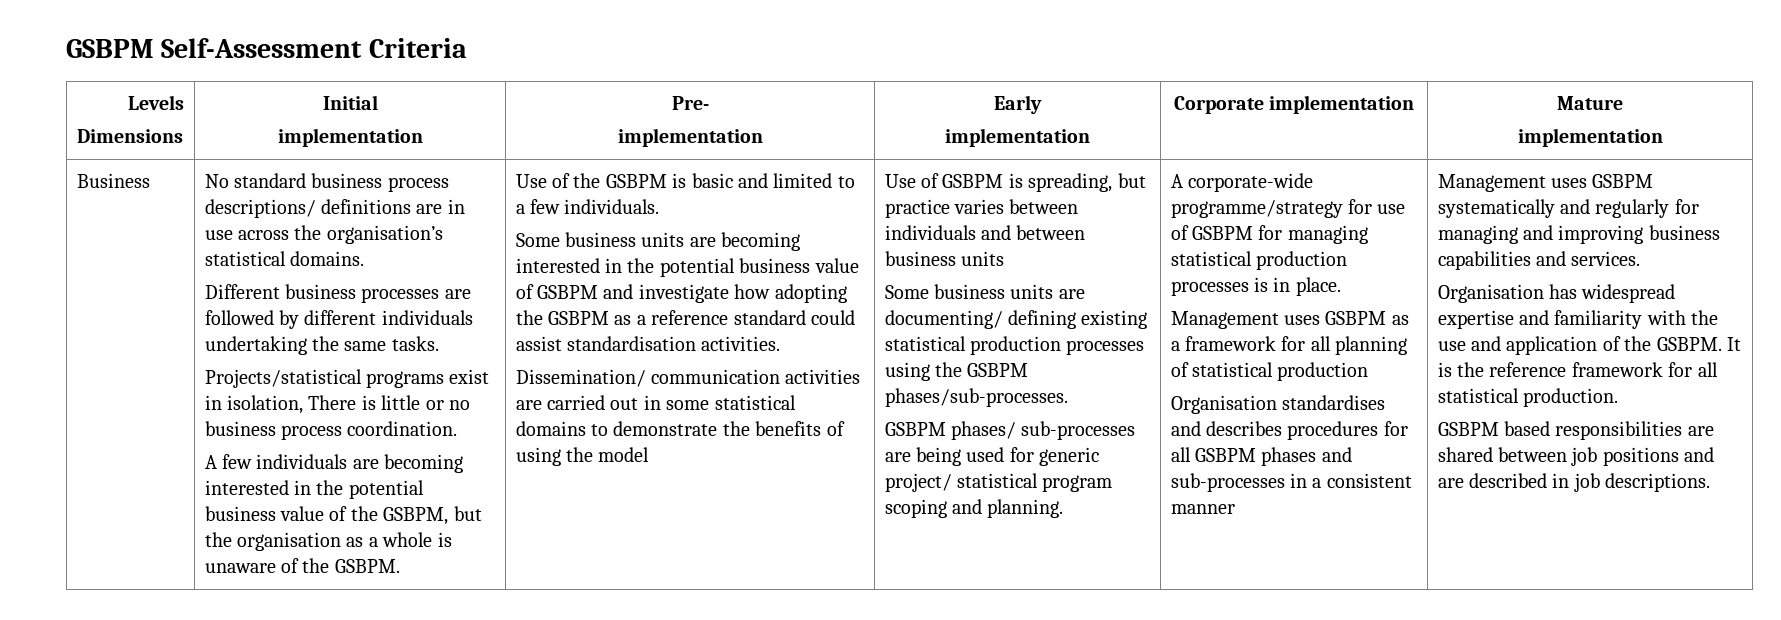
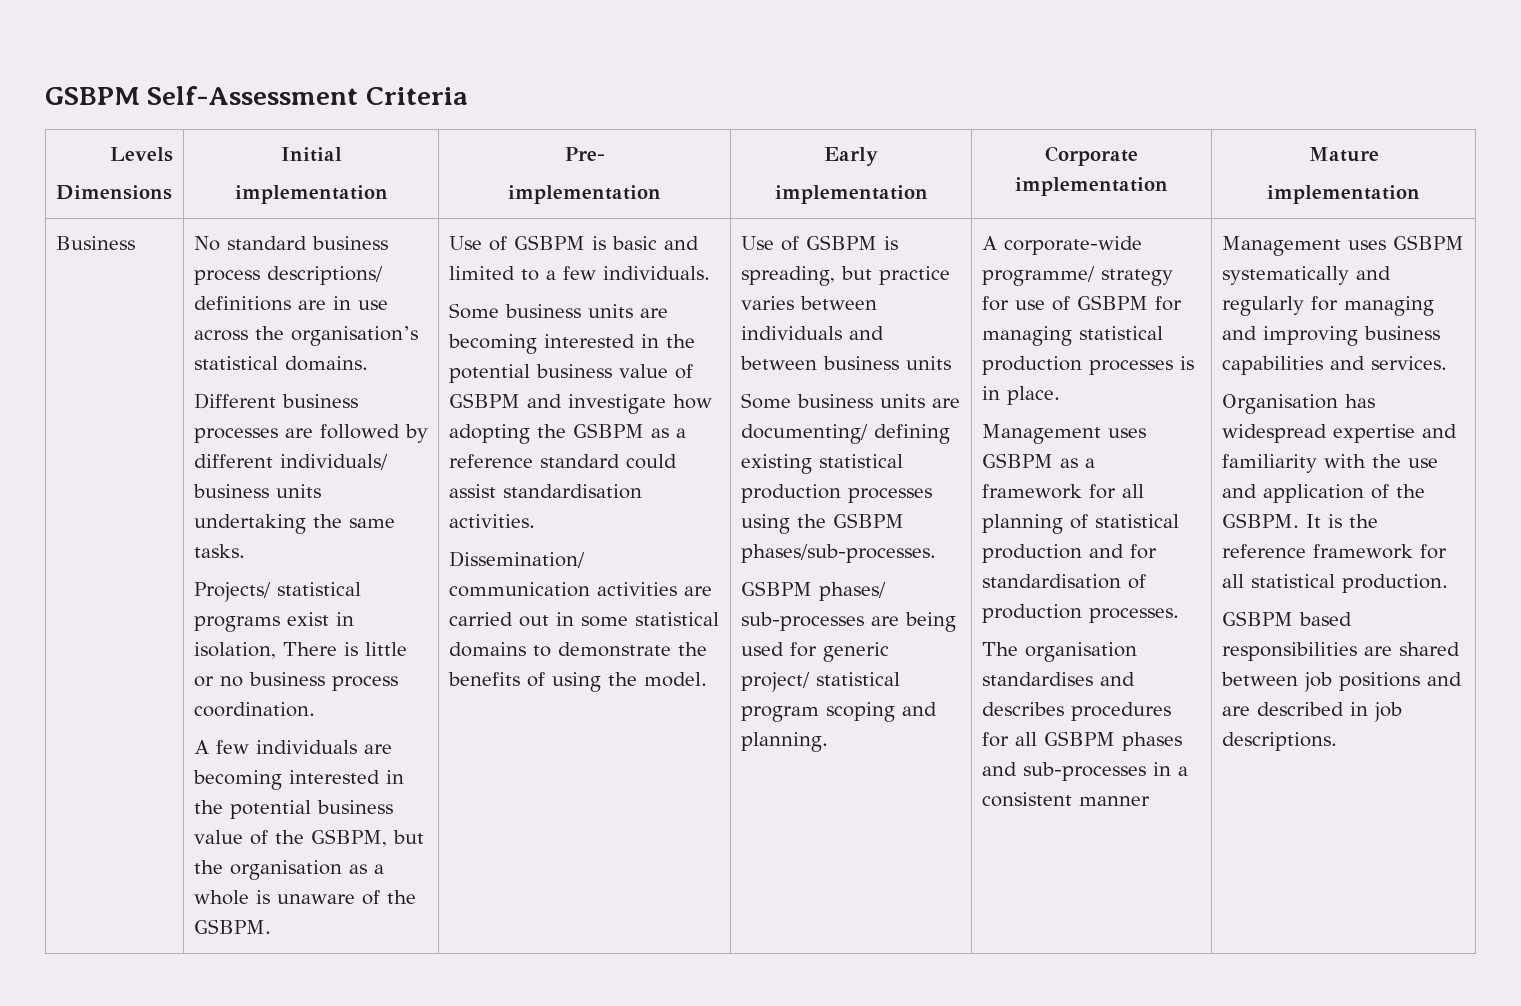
- Different business processes are followed by different individuals undertaking the same tasks.
+ Different business processes are followed by different individuals/ business units undertaking the same tasks.
- Projects/statistical programs exist in isolation, There is little or no business process coordination.
+ Projects/ statistical programs exist in isolation, There is little or no business process coordination.
- Use of the GSBPM is basic and limited to a few individuals.
+ Use of GSBPM is basic and limited to a few individuals.
- Dissemination/ communication activities are carried out in some statistical domains to demonstrate the benefits of using the model
+ Dissemination/ communication activities are carried out in some statistical domains to demonstrate the benefits of using the model.
- A corporate-wide programme/strategy for use of GSBPM for managing statistical production processes is in place.
+ A corporate-wide programme/ strategy for use of GSBPM for managing statistical production processes is in place.
- Management uses GSBPM as a framework for all planning of statistical production
- Organisation standardises and describes procedures for all GSBPM phases and sub-processes in a consistent manner
+ Management uses GSBPM as a framework for all planning of statistical production and for standardisation of production processes.
+ The organisation standardises and describes procedures for all GSBPM phases and sub-processes in a consistent manner

